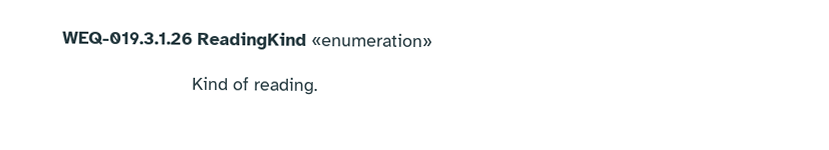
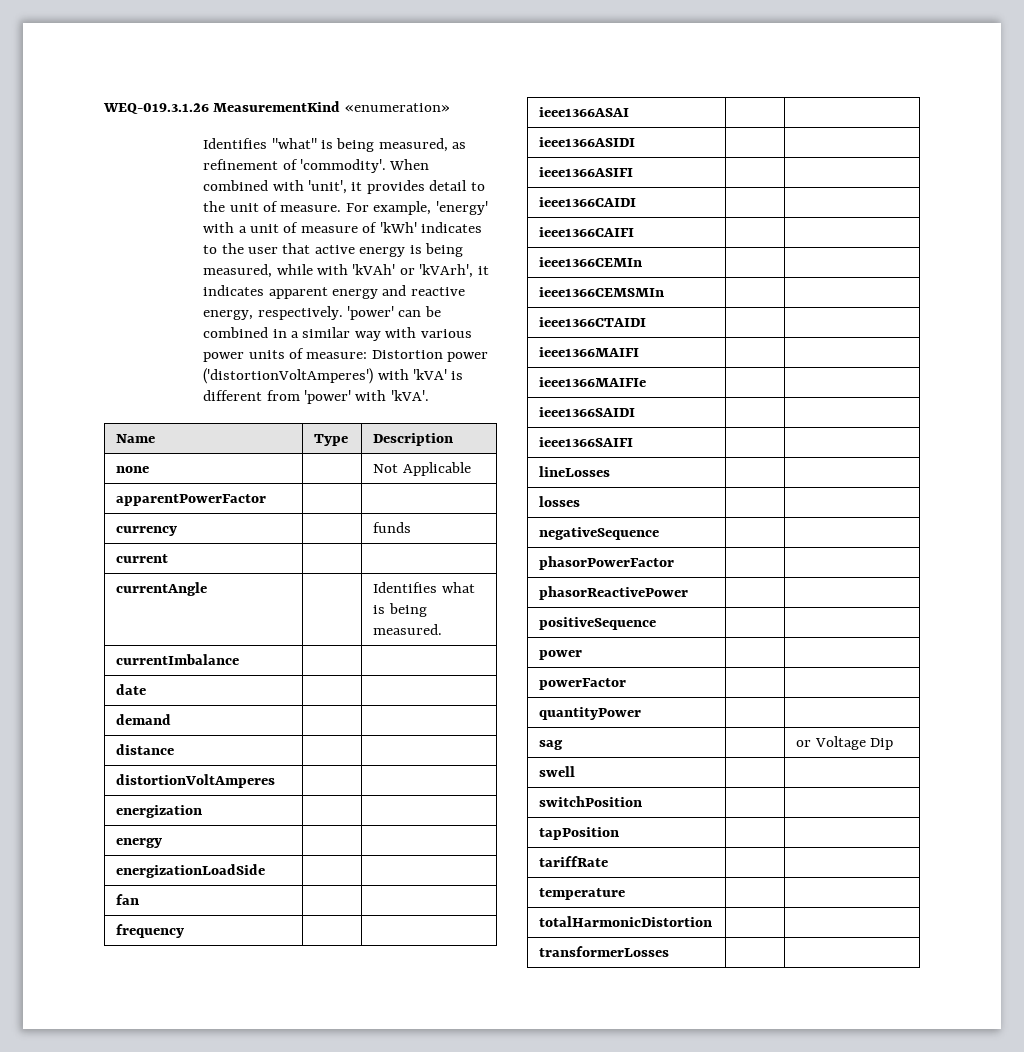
- WEQ-019.3.1.26 ReadingKind «enumeration»
+ WEQ-019.3.1.26 MeasurementKind «enumeration»
- Kind of reading.
+ Identifies "what" is being measured, as refinement of 'commodity'. When combined with 'unit', it provides detail to the unit of measure. For example, 'energy' with a unit of measure of 'kWh' indicates to the user that active energy is being measured, while with 'kVAh' or 'kVArh', it indicates apparent energy and reactive energy, respectively. 'power' can be combined in a similar way with various power units of measure: Distortion power ('distortionVoltAmperes') with 'kVA' is different from 'power' with 'kVA'.
+ Name | Type | Description
+ none | | Not Applicable
+ apparentPowerFactor | |
+ currency | | funds
+ current | |
+ currentAngle | | Identifies what is being measured.
+ currentImbalance | |
+ date | |
+ demand | |
+ distance | |
+ distortionVoltAmperes | |
+ energization | |
+ energy | |
+ energizationLoadSide | |
+ fan | |
+ frequency | |
+ ieee1366ASAI | |
+ ieee1366ASIDI | |
+ ieee1366ASIFI | |
+ ieee1366CAIDI | |
+ ieee1366CAIFI | |
+ ieee1366CEMIn | |
+ ieee1366CEMSMIn | |
+ ieee1366CTAIDI | |
+ ieee1366MAIFI | |
+ ieee1366MAIFIe | |
+ ieee1366SAIDI | |
+ ieee1366SAIFI | |
+ lineLosses | |
+ losses | |
+ negativeSequence | |
+ phasorPowerFactor | |
+ phasorReactivePower | |
+ positiveSequence | |
+ power | |
+ powerFactor | |
+ quantityPower | |
+ sag | | or Voltage Dip
+ swell | |
+ switchPosition | |
+ tapPosition | |
+ tariffRate | |
+ temperature | |
+ totalHarmonicDistortion | |
+ transformerLosses | |

